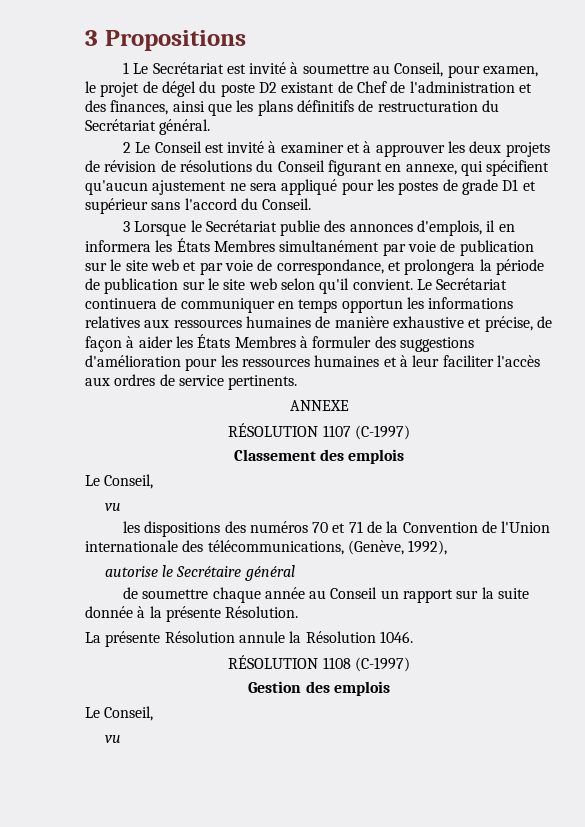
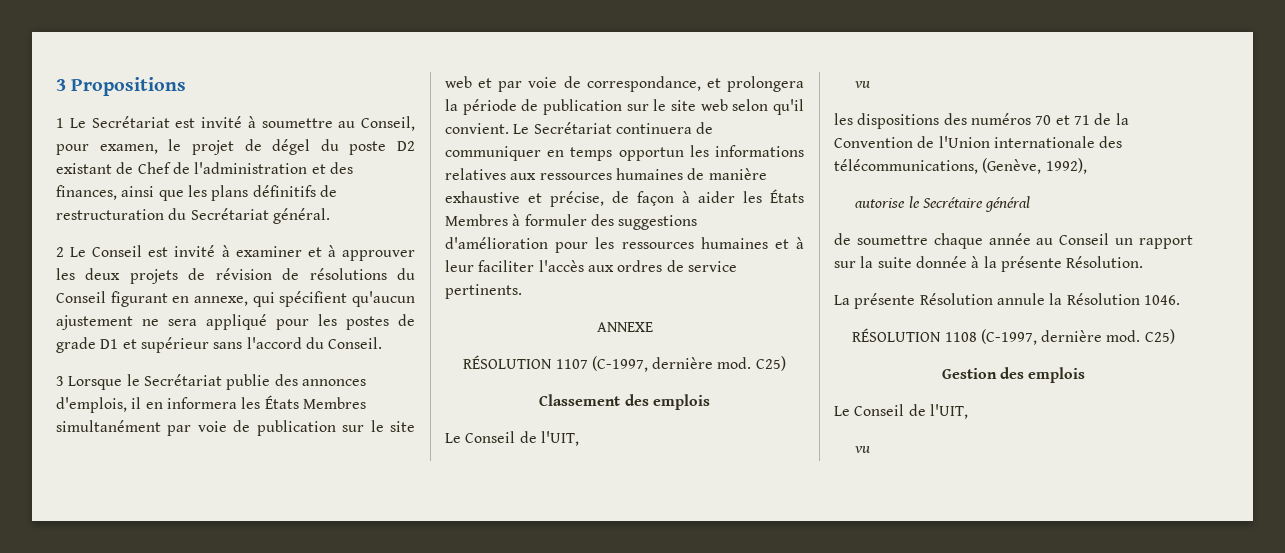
- RÉSOLUTION 1107 (C-1997)
+ RÉSOLUTION 1107 (C-1997, dernière mod. C25)
  Classement des emplois
- Le Conseil,
+ Le Conseil de l'UIT,
- RÉSOLUTION 1108 (C-1997)
+ RÉSOLUTION 1108 (C-1997, dernière mod. C25)
  Gestion des emplois
- Le Conseil,
+ Le Conseil de l'UIT,

